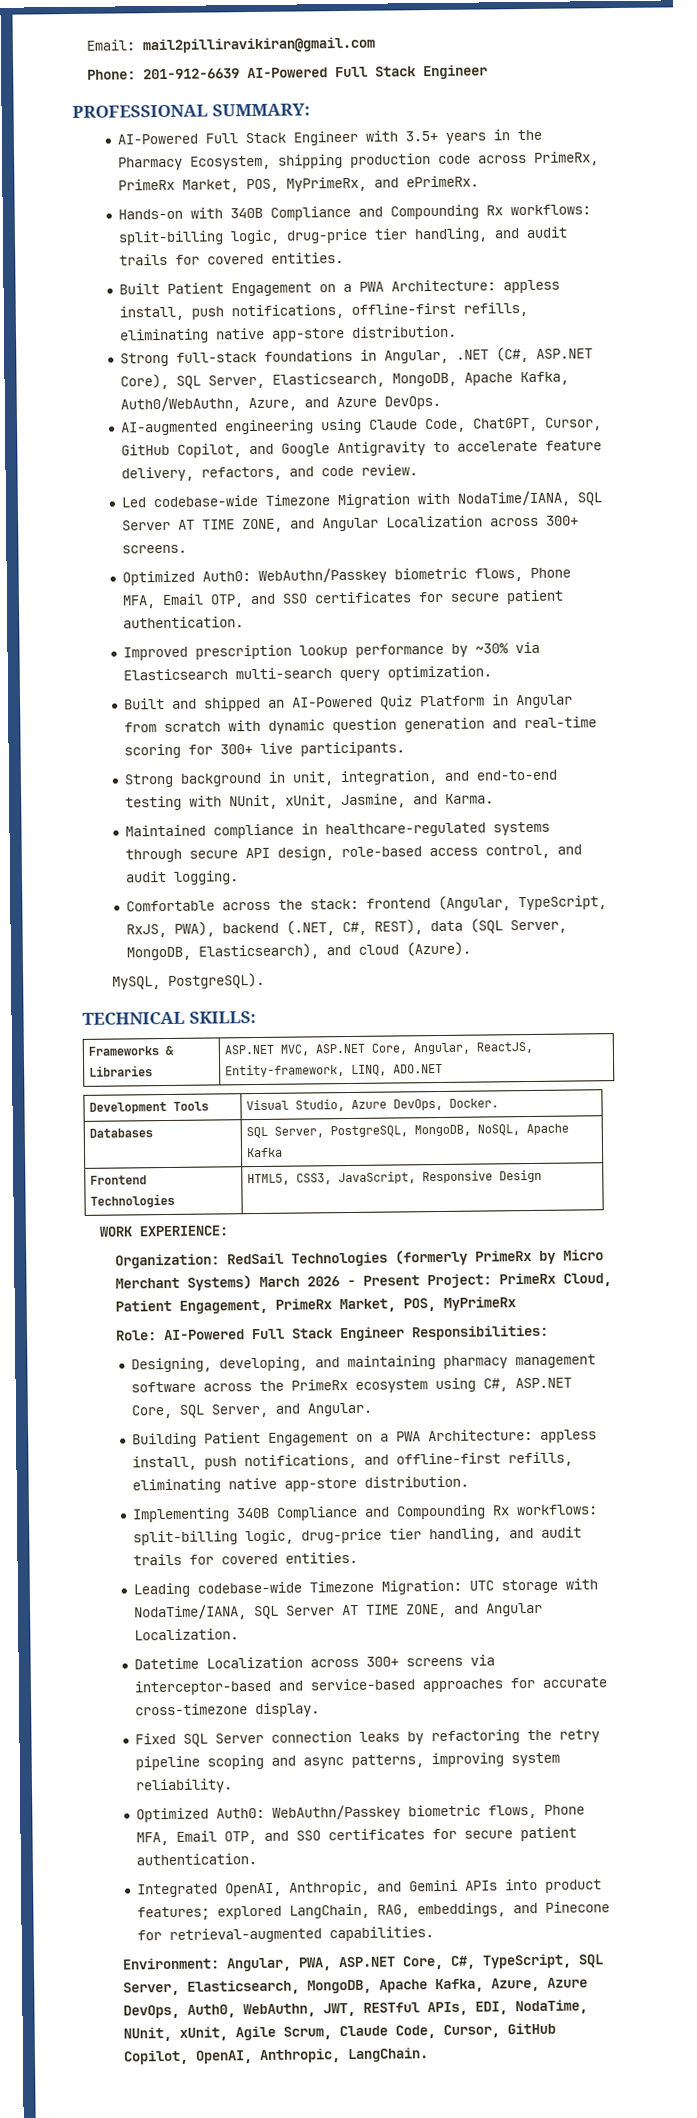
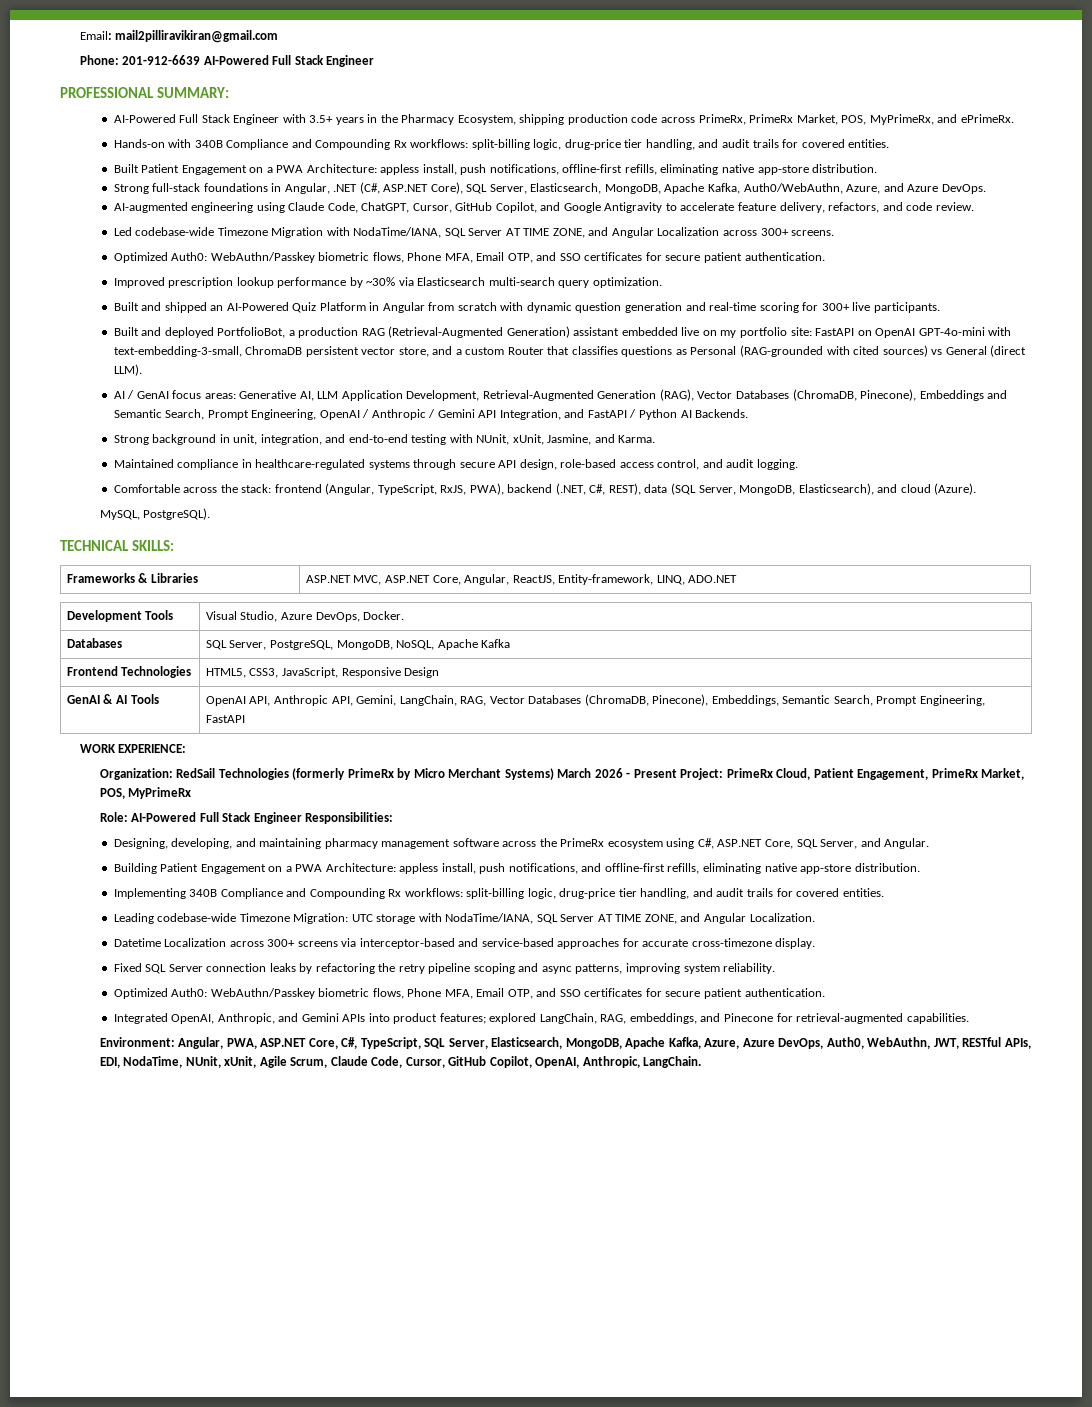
+ Built and deployed PortfolioBot, a production RAG (Retrieval-Augmented Generation) assistant embedded live on my portfolio site: FastAPI on OpenAI GPT-4o-mini with text-embedding-3-small, ChromaDB persistent vector store, and a custom Router that classifies questions as Personal (RAG-grounded with cited sources) vs General (direct LLM).
+ AI / GenAI focus areas: Generative AI, LLM Application Development, Retrieval-Augmented Generation (RAG), Vector Databases (ChromaDB, Pinecone), Embeddings and Semantic Search, Prompt Engineering, OpenAI / Anthropic / Gemini API Integration, and FastAPI / Python AI Backends.
+ GenAI & AI Tools | OpenAI API, Anthropic API, Gemini, LangChain, RAG, Vector Databases (ChromaDB, Pinecone), Embeddings, Semantic Search, Prompt Engineering, FastAPI

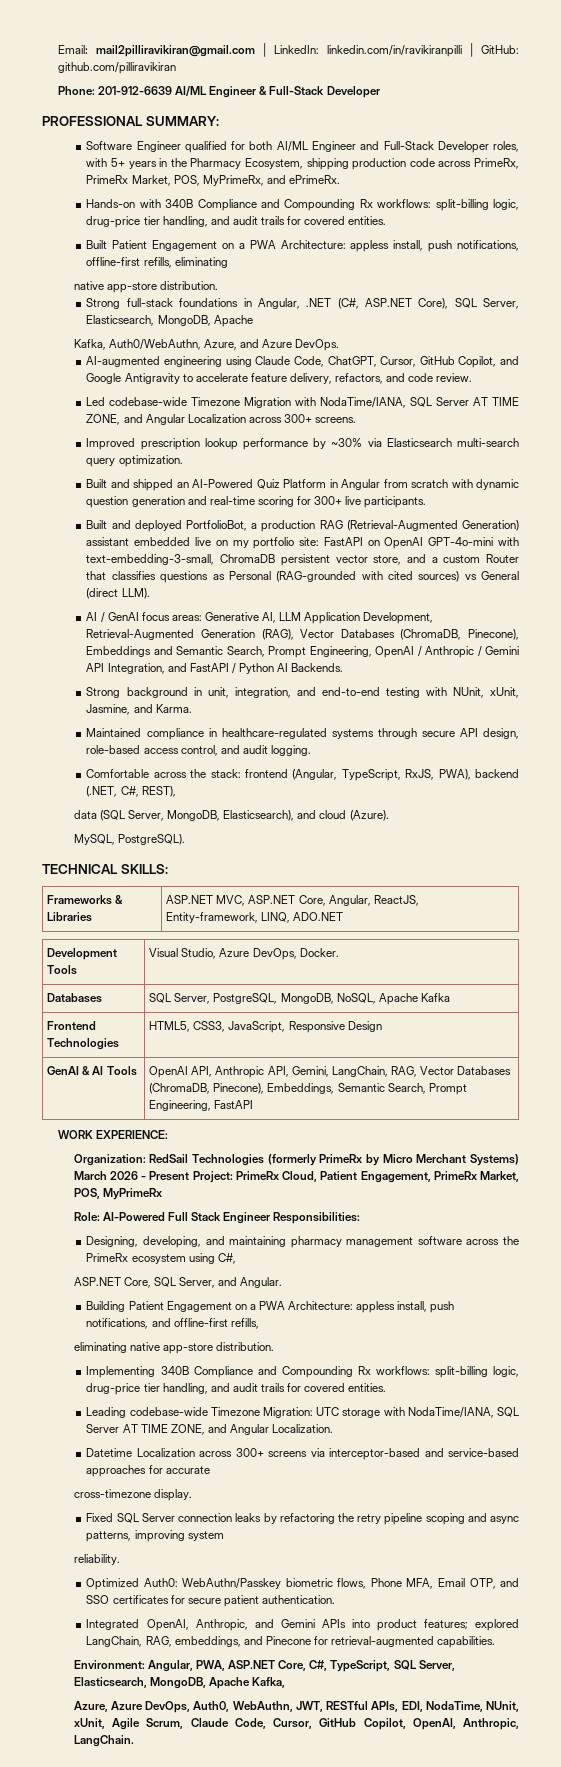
- Email: mail2pilliravikiran@gmail.com
- Phone: 201-912-6639 AI-Powered Full Stack Engineer
+ Email: mail2pilliravikiran@gmail.com | LinkedIn: linkedin.com/in/ravikiranpilli | GitHub: github.com/pilliravikiran
+ Phone: 201-912-6639 AI/ML Engineer & Full-Stack Developer
  PROFESSIONAL SUMMARY:
- AI-Powered Full Stack Engineer with 3.5+ years in the Pharmacy Ecosystem, shipping production code across PrimeRx, PrimeRx Market, POS, MyPrimeRx, and ePrimeRx.
+ Software Engineer qualified for both AI/ML Engineer and Full-Stack Developer roles, with 5+ years in the Pharmacy Ecosystem, shipping production code across PrimeRx, PrimeRx Market, POS, MyPrimeRx, and ePrimeRx.
- Built Patient Engagement on a PWA Architecture: appless install, push notifications, offline-first refills, eliminating native app-store distribution.
+ Built Patient Engagement on a PWA Architecture: appless install, push notifications, offline-first refills, eliminating
+ native app-store distribution.
- Strong full-stack foundations in Angular, .NET (C#, ASP.NET Core), SQL Server, Elasticsearch, MongoDB, Apache Kafka, Auth0/WebAuthn, Azure, and Azure DevOps.
+ Strong full-stack foundations in Angular, .NET (C#, ASP.NET Core), SQL Server, Elasticsearch, MongoDB, Apache
+ Kafka, Auth0/WebAuthn, Azure, and Azure DevOps.
  Led codebase-wide Timezone Migration with NodaTime/IANA, SQL Server AT TIME ZONE, and Angular Localization across 300+ screens.
- Optimized Auth0: WebAuthn/Passkey biometric flows, Phone MFA, Email OTP, and SSO certificates for secure patient authentication.
- Comfortable across the stack: frontend (Angular, TypeScript, RxJS, PWA), backend (.NET, C#, REST), data (SQL Server, MongoDB, Elasticsearch), and cloud (Azure).
+ Comfortable across the stack: frontend (Angular, TypeScript, RxJS, PWA), backend (.NET, C#, REST),
+ data (SQL Server, MongoDB, Elasticsearch), and cloud (Azure).
- Designing, developing, and maintaining pharmacy management software across the PrimeRx ecosystem using C#, ASP.NET Core, SQL Server, and Angular.
+ Designing, developing, and maintaining pharmacy management software across the PrimeRx ecosystem using C#,
+ ASP.NET Core, SQL Server, and Angular.
- Building Patient Engagement on a PWA Architecture: appless install, push notifications, and offline-first refills, eliminating native app-store distribution.
+ Building Patient Engagement on a PWA Architecture: appless install, push notifications, and offline-first refills,
+ eliminating native app-store distribution.
- Datetime Localization across 300+ screens via interceptor-based and service-based approaches for accurate cross-timezone display.
+ Datetime Localization across 300+ screens via interceptor-based and service-based approaches for accurate
+ cross-timezone display.
- Fixed SQL Server connection leaks by refactoring the retry pipeline scoping and async patterns, improving system reliability.
+ Fixed SQL Server connection leaks by refactoring the retry pipeline scoping and async patterns, improving system
+ reliability.
- Environment: Angular, PWA, ASP.NET Core, C#, TypeScript, SQL Server, Elasticsearch, MongoDB, Apache Kafka, Azure, Azure DevOps, Auth0, WebAuthn, JWT, RESTful APIs, EDI, NodaTime, NUnit, xUnit, Agile Scrum, Claude Code, Cursor, GitHub Copilot, OpenAI, Anthropic, LangChain.
+ Environment: Angular, PWA, ASP.NET Core, C#, TypeScript, SQL Server, Elasticsearch, MongoDB, Apache Kafka,
+ Azure, Azure DevOps, Auth0, WebAuthn, JWT, RESTful APIs, EDI, NodaTime, NUnit, xUnit, Agile Scrum, Claude Code, Cursor, GitHub Copilot, OpenAI, Anthropic, LangChain.

